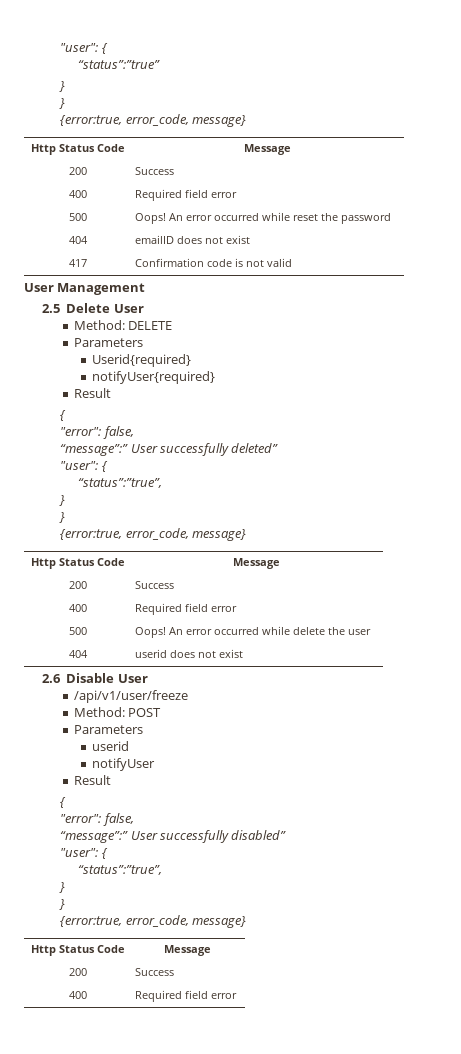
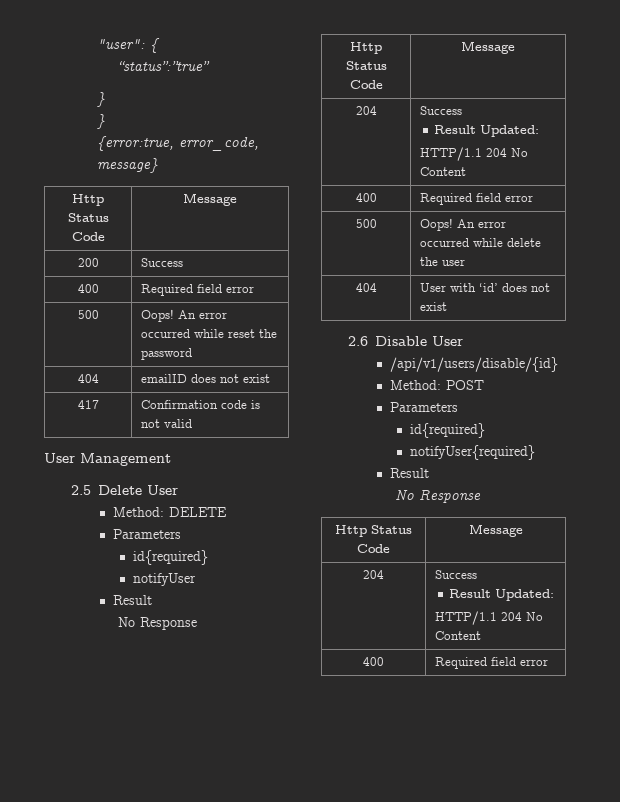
  Method: DELETE
  Parameters
- Userid{required}
- notifyUser{required}
+ id{required}
+ notifyUser
  Result
- {
- "error": false,
- “message”:” User successfully deleted”
- "user": {
- “status”:”true”,
- }
- }
- {error:true, error_code, message}
+ No Response
  Http Status Code | Message
- 200 | Success
+ 204 | Success
+ Result Updated:
+ HTTP/1.1 204 No Content
- 404 | userid does not exist
+ 404 | User with ‘id’ does not exist
- /api/v1/user/freeze
+ /api/v1/users/disable/{id}
  Method: POST
  Parameters
- userid
- notifyUser
+ id{required}
+ notifyUser{required}
  Result
- {
- "error": false,
- “message”:” User successfully disabled”
- "user": {
- “status”:”true”,
- }
- }
- {error:true, error_code, message}
+ No Response
  Http Status Code | Message
- 200 | Success
+ 204 | Success
+ Result Updated:
+ HTTP/1.1 204 No Content

